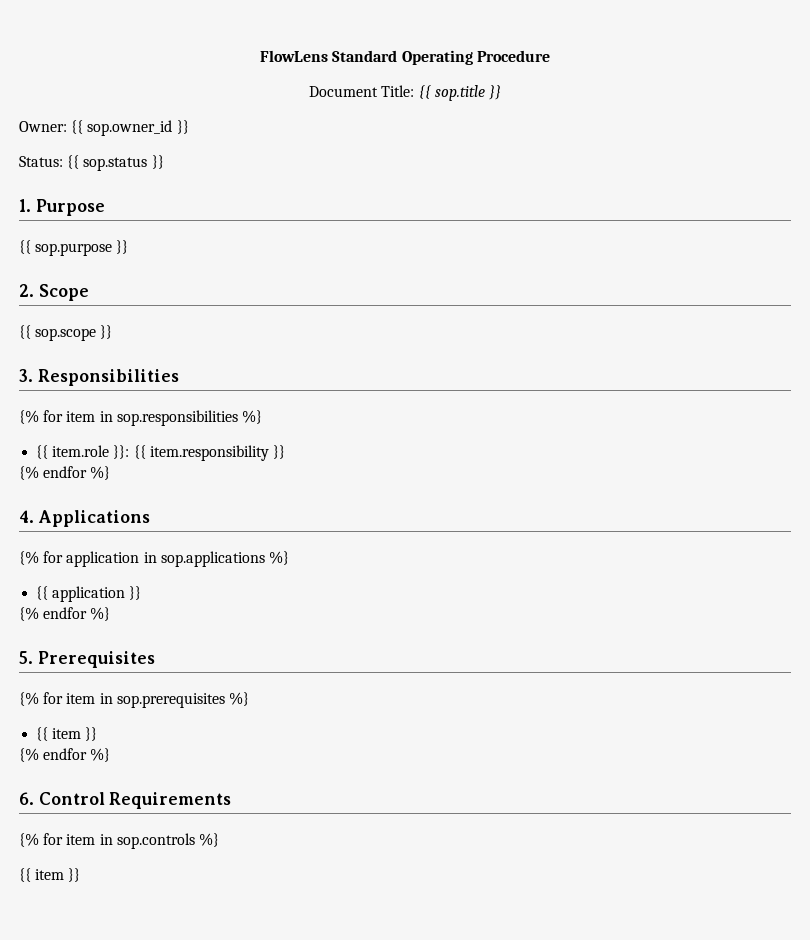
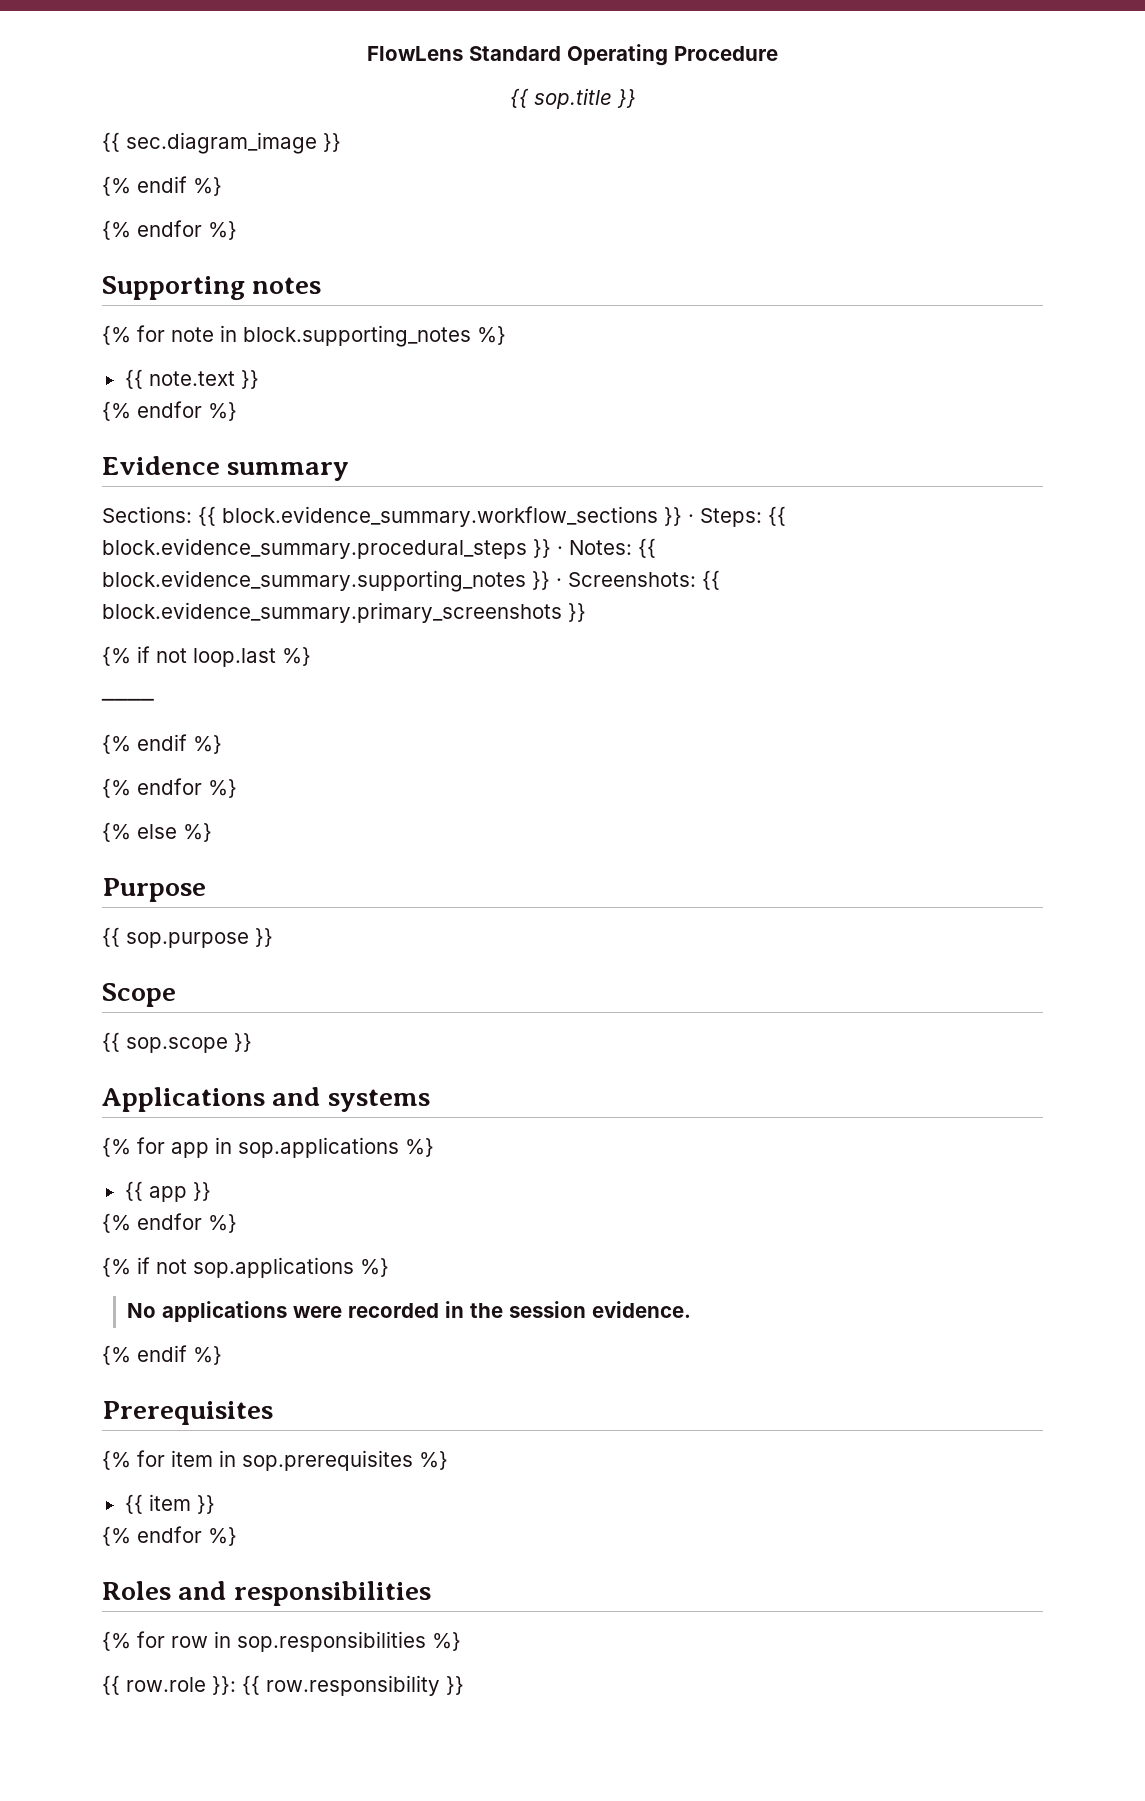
- Document Title: {{ sop.title }}
+ {{ sop.title }}
- Owner: {{ sop.owner_id }}
- Status: {{ sop.status }}
- 1. Purpose
+ {{ sec.diagram_image }}
+ {% endif %}
+ {% endfor %}
+ Supporting notes
+ {% for note in block.supporting_notes %}
+ {{ note.text }}
+ {% endfor %}
+ Evidence summary
+ Sections: {{ block.evidence_summary.workflow_sections }} · Steps: {{ block.evidence_summary.procedural_steps }} · Notes: {{ block.evidence_summary.supporting_notes }} · Screenshots: {{ block.evidence_summary.primary_screenshots }}
+ {% if not loop.last %}
+ ────
+ {% endif %}
+ {% endfor %}
+ {% else %}
+ Purpose
- 2. Scope
+ Scope
- 3. Responsibilities
- {% for item in sop.responsibilities %}
- {{ item.role }}: {{ item.responsibility }}
+ Applications and systems
+ {% for app in sop.applications %}
+ {{ app }}
  {% endfor %}
- 4. Applications
- {% for application in sop.applications %}
- {{ application }}
- {% endfor %}
- 5. Prerequisites
+ {% if not sop.applications %}
+ No applications were recorded in the session evidence.
+ {% endif %}
+ Prerequisites
- 6. Control Requirements
- {% for item in sop.controls %}
- {{ item }}
+ Roles and responsibilities
+ {% for row in sop.responsibilities %}
+ {{ row.role }}: {{ row.responsibility }}

